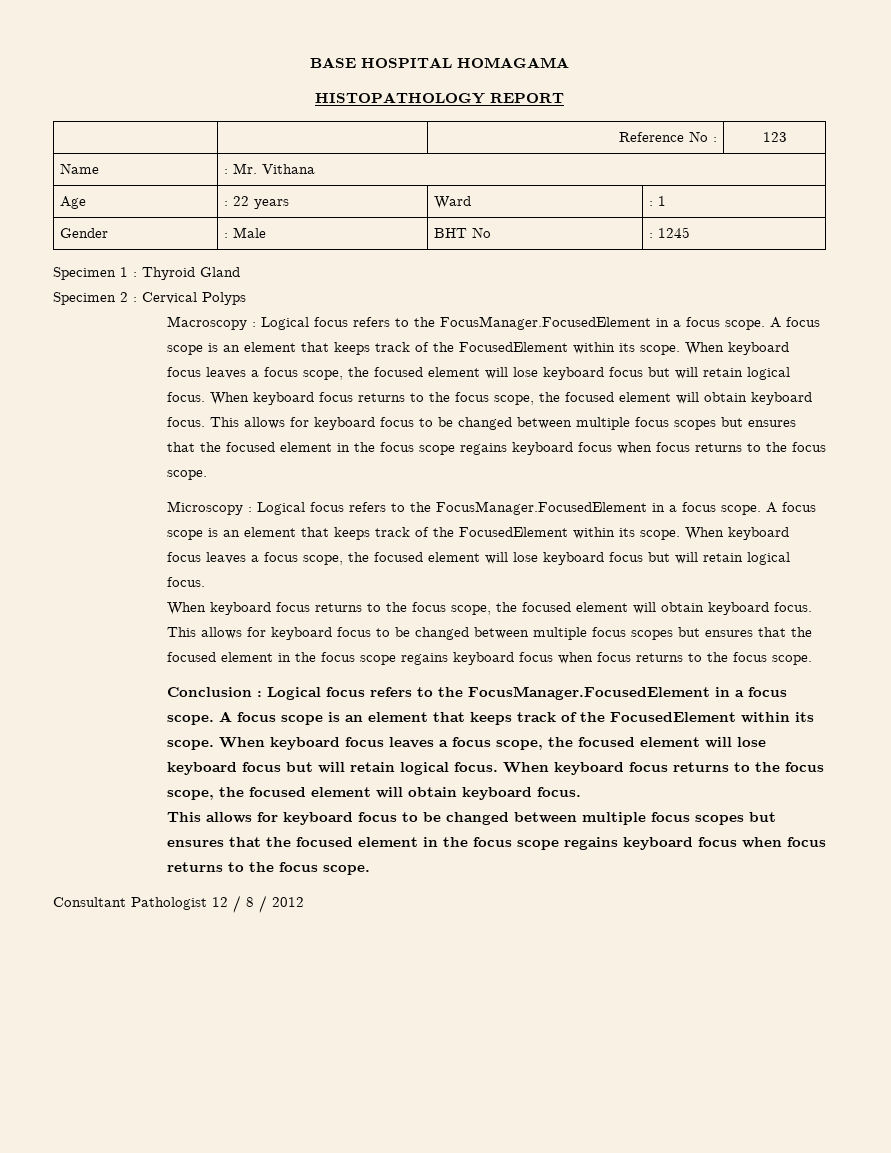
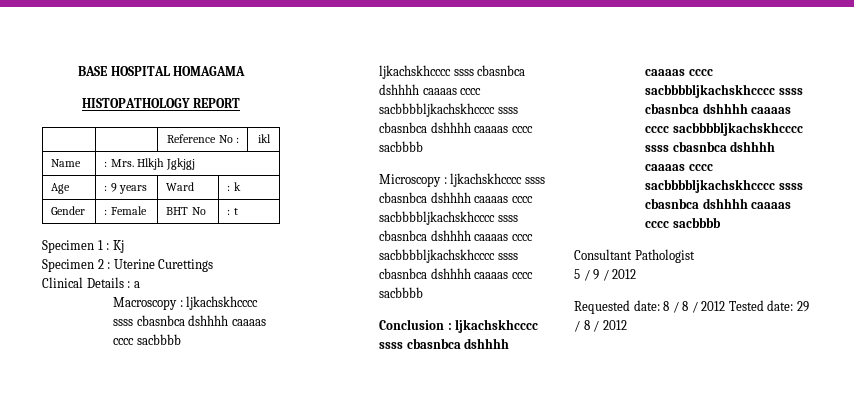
- | | Reference No : | 123
+ | | Reference No : | ikl
- Name | : Mr. Vithana
+ Name | : Mrs. Hlkjh Jgkjgj
- Age | : 22 years | Ward | : 1
+ Age | : 9 years | Ward | : k
- Gender | : Male | BHT No | : 1245
+ Gender | : Female | BHT No | : t
- Specimen 1 : Thyroid Gland
+ Specimen 1 : Kj
- Specimen 2 : Cervical Polyps
- Macroscopy : Logical focus refers to the FocusManager.FocusedElement in a focus scope. A focus scope is an element that keeps track of the FocusedElement within its scope. When keyboard focus leaves a focus scope, the focused element will lose keyboard focus but will retain logical focus. When keyboard focus returns to the focus scope, the focused element will obtain keyboard focus. This allows for keyboard focus to be changed between multiple focus scopes but ensures that the focused element in the focus scope regains keyboard focus when focus returns to the focus scope.
- Microscopy : Logical focus refers to the FocusManager.FocusedElement in a focus scope. A focus scope is an element that keeps track of the FocusedElement within its scope. When keyboard focus leaves a focus scope, the focused element will lose keyboard focus but will retain logical focus.
- When keyboard focus returns to the focus scope, the focused element will obtain keyboard focus. This allows for keyboard focus to be changed between multiple focus scopes but ensures that the focused element in the focus scope regains keyboard focus when focus returns to the focus scope.
- Conclusion : Logical focus refers to the FocusManager.FocusedElement in a focus scope. A focus scope is an element that keeps track of the FocusedElement within its scope. When keyboard focus leaves a focus scope, the focused element will lose keyboard focus but will retain logical focus. When keyboard focus returns to the focus scope, the focused element will obtain keyboard focus.
- This allows for keyboard focus to be changed between multiple focus scopes but ensures that the focused element in the focus scope regains keyboard focus when focus returns to the focus scope.
- Consultant Pathologist 12 / 8 / 2012
+ Specimen 2 : Uterine Curettings
+ Clinical Details : a
+ Macroscopy : ljkachskhcccc ssss cbasnbca dshhhh caaaas cccc sacbbbb
+ ljkachskhcccc ssss cbasnbca dshhhh caaaas cccc sacbbbbljkachskhcccc ssss cbasnbca dshhhh caaaas cccc sacbbbb
+ Microscopy : ljkachskhcccc ssss cbasnbca dshhhh caaaas cccc sacbbbbljkachskhcccc ssss cbasnbca dshhhh caaaas cccc sacbbbbljkachskhcccc ssss cbasnbca dshhhh caaaas cccc sacbbbb
+ Conclusion : ljkachskhcccc ssss cbasnbca dshhhh caaaas cccc sacbbbbljkachskhcccc ssss cbasnbca dshhhh caaaas cccc sacbbbbljkachskhcccc ssss cbasnbca dshhhh caaaas cccc sacbbbbljkachskhcccc ssss cbasnbca dshhhh caaaas cccc sacbbbb
+ Consultant Pathologist
+ 5 / 9 / 2012
+ Requested date: 8 / 8 / 2012 Tested date: 29 / 8 / 2012

